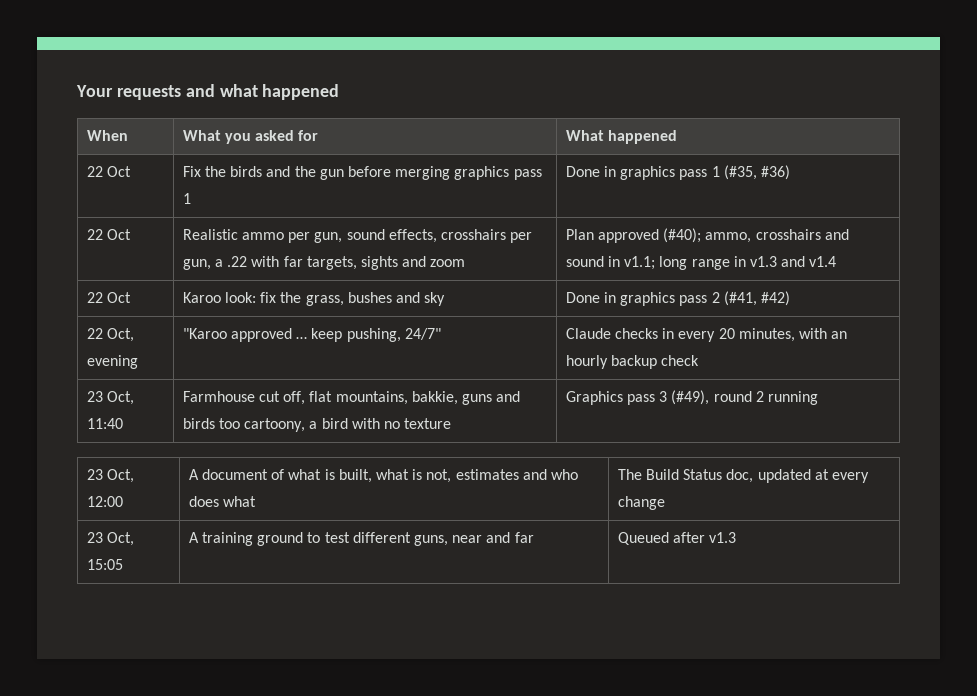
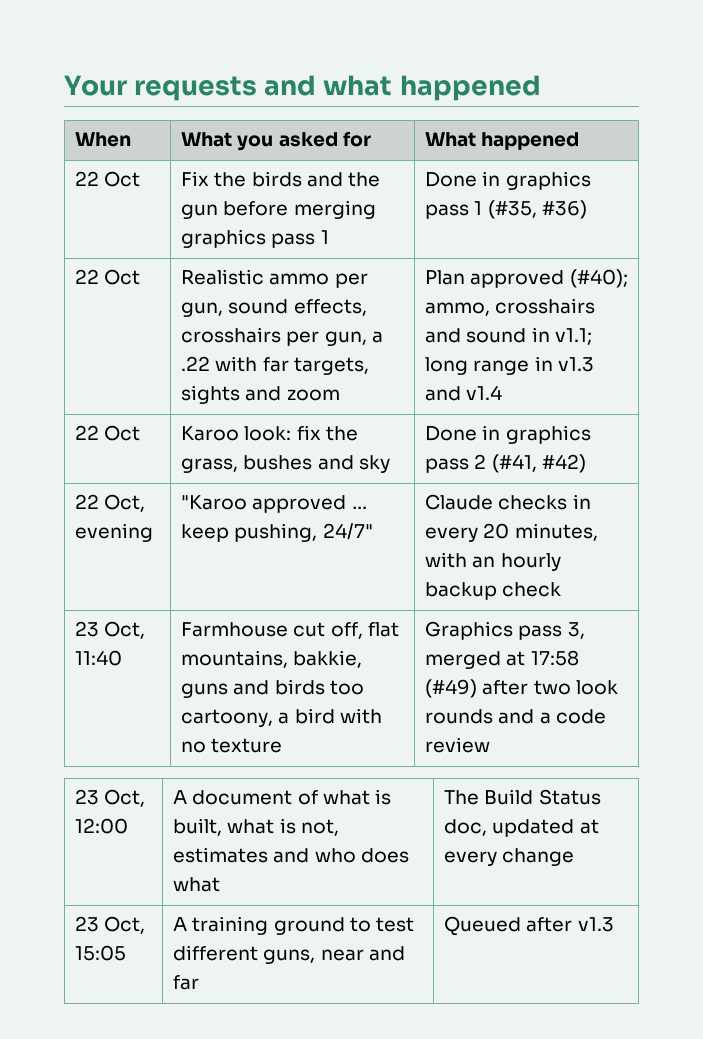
- 23 Oct, 11:40 | Farmhouse cut off, flat mountains, bakkie, guns and birds too cartoony, a bird with no texture | Graphics pass 3 (#49), round 2 running
+ 23 Oct, 11:40 | Farmhouse cut off, flat mountains, bakkie, guns and birds too cartoony, a bird with no texture | Graphics pass 3, merged at 17:58 (#49) after two look rounds and a code review

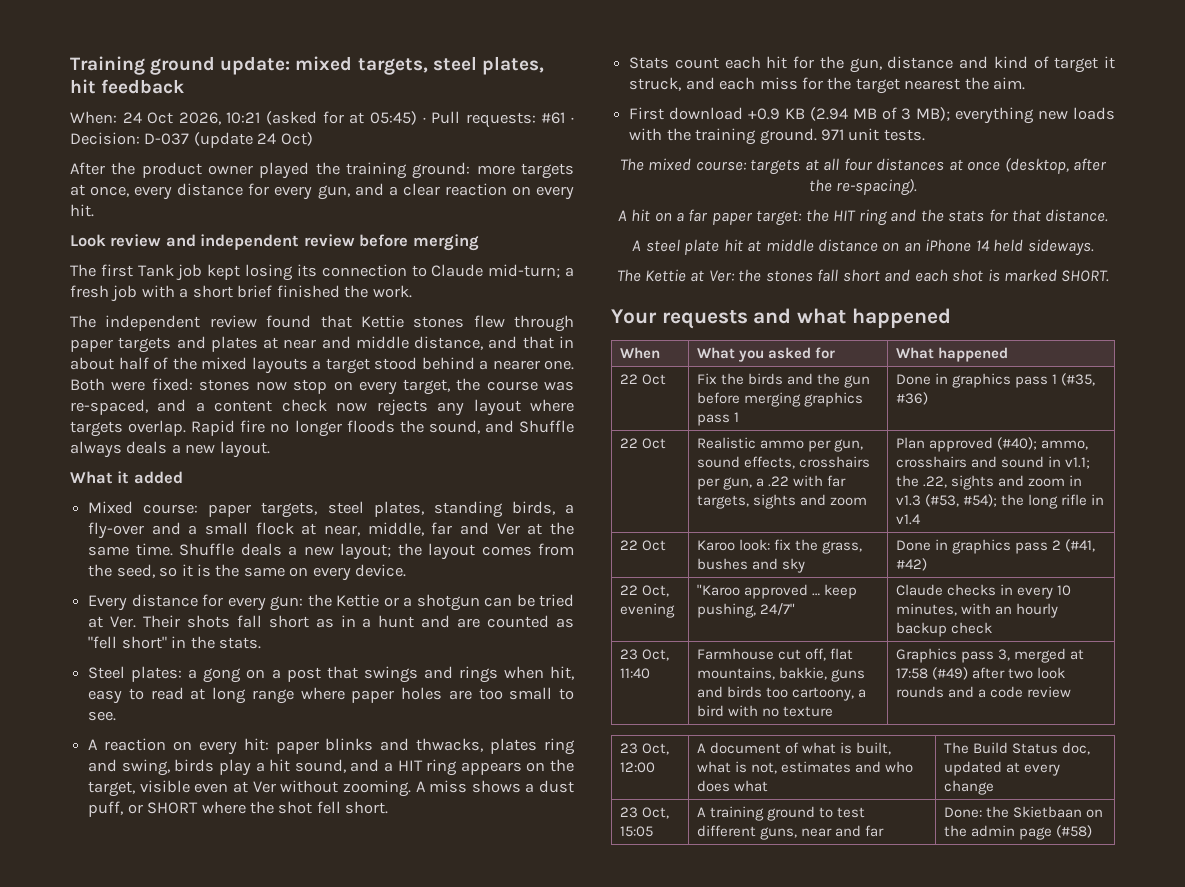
+ Training ground update: mixed targets, steel plates, hit feedback
+ When: 24 Oct 2026, 10:21 (asked for at 05:45) · Pull requests: #61 · Decision: D-037 (update 24 Oct)
+ After the product owner played the training ground: more targets at once, every distance for every gun, and a clear reaction on every hit.
+ Look review and independent review before merging
+ The first Tank job kept losing its connection to Claude mid-turn; a fresh job with a short brief finished the work.
+ The independent review found that Kettie stones flew through paper targets and plates at near and middle distance, and that in about half of the mixed layouts a target stood behind a nearer one. Both were fixed: stones now stop on every target, the course was re-spaced, and a content check now rejects any layout where targets overlap. Rapid fire no longer floods the sound, and Shuffle always deals a new layout.
+ What it added
+ Mixed course: paper targets, steel plates, standing birds, a fly-over and a small flock at near, middle, far and Ver at the same time. Shuffle deals a new layout; the layout comes from the seed, so it is the same on every device.
+ Every distance for every gun: the Kettie or a shotgun can be tried at Ver. Their shots fall short as in a hunt and are counted as "fell short" in the stats.
+ Steel plates: a gong on a post that swings and rings when hit, easy to read at long range where paper holes are too small to see.
+ A reaction on every hit: paper blinks and thwacks, plates ring and swing, birds play a hit sound, and a HIT ring appears on the target, visible even at Ver without zooming. A miss shows a dust puff, or SHORT where the shot fell short.
+ Stats count each hit for the gun, distance and kind of target it struck, and each miss for the target nearest the aim.
+ First download +0.9 KB (2.94 MB of 3 MB); everything new loads with the training ground. 971 unit tests.
+ The mixed course: targets at all four distances at once (desktop, after the re-spacing).
+ A hit on a far paper target: the HIT ring and the stats for that distance.
+ A steel plate hit at middle distance on an iPhone 14 held sideways.
+ The Kettie at Ver: the stones fall short and each shot is marked SHORT.
- Plan approved (#40); ammo, crosshairs and sound in v1.1; long range in v1.3 and v1.4
+ Plan approved (#40); ammo, crosshairs and sound in v1.1; the .22, sights and zoom in v1.3 (#53, #54); the long rifle in v1.4
- 22 Oct, evening | "Karoo approved … keep pushing, 24/7" | Claude checks in every 20 minutes, with an hourly backup check
+ 22 Oct, evening | "Karoo approved … keep pushing, 24/7" | Claude checks in every 10 minutes, with an hourly backup check
- 23 Oct, 15:05 | A training ground to test different guns, near and far | Queued after v1.3
+ 23 Oct, 15:05 | A training ground to test different guns, near and far | Done: the Skietbaan on the admin page (#58)

